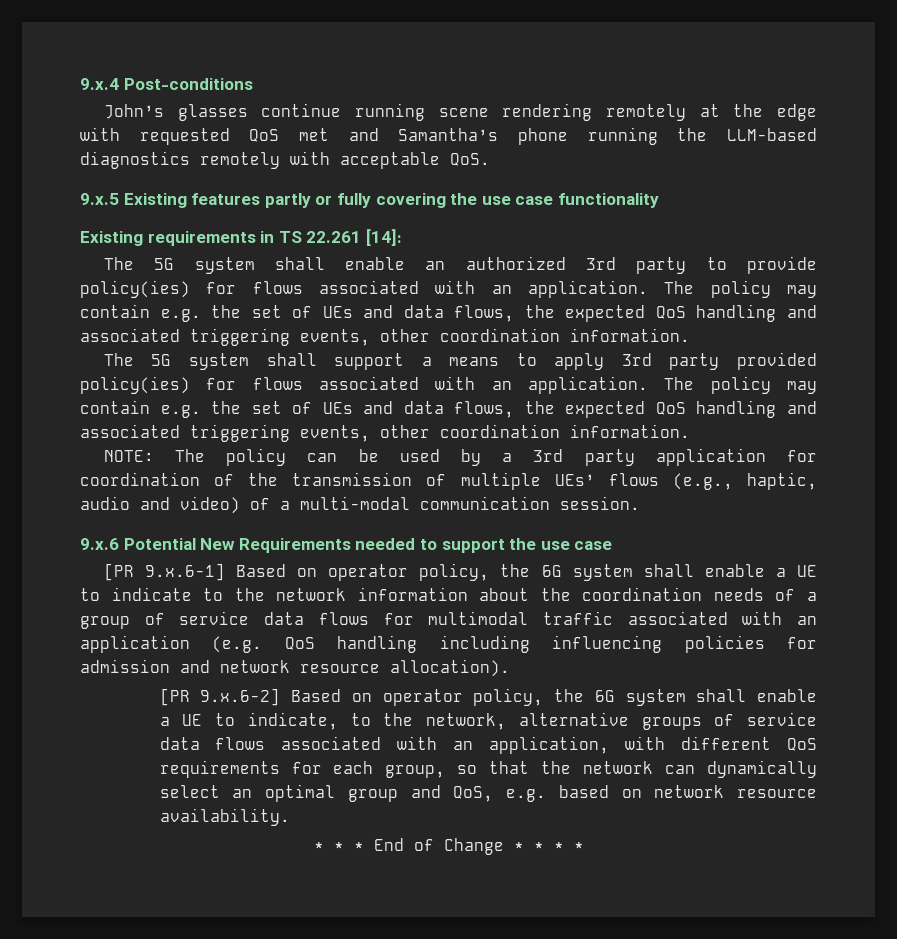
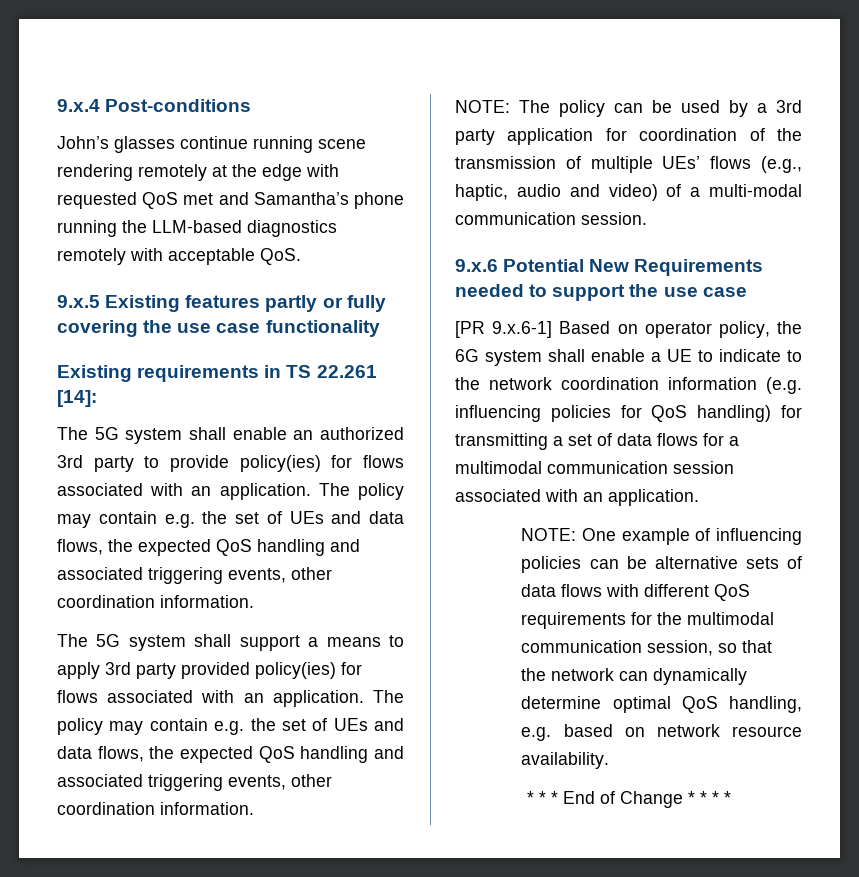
- [PR 9.x.6-1] Based on operator policy, the 6G system shall enable a UE to indicate to the network information about the coordination needs of a group of service data flows for multimodal traffic associated with an application (e.g. QoS handling including influencing policies for admission and network resource allocation).
- [PR 9.x.6-2] Based on operator policy, the 6G system shall enable a UE to indicate, to the network, alternative groups of service data flows associated with an application, with different QoS requirements for each group, so that the network can dynamically select an optimal group and QoS, e.g. based on network resource availability.
+ [PR 9.x.6-1] Based on operator policy, the 6G system shall enable a UE to indicate to the network coordination information (e.g. influencing policies for QoS handling) for transmitting a set of data flows for a multimodal communication session associated with an application.
+ NOTE: One example of influencing policies can be alternative sets of data flows with different QoS requirements for the multimodal communication session, so that the network can dynamically determine optimal QoS handling, e.g. based on network resource availability.

